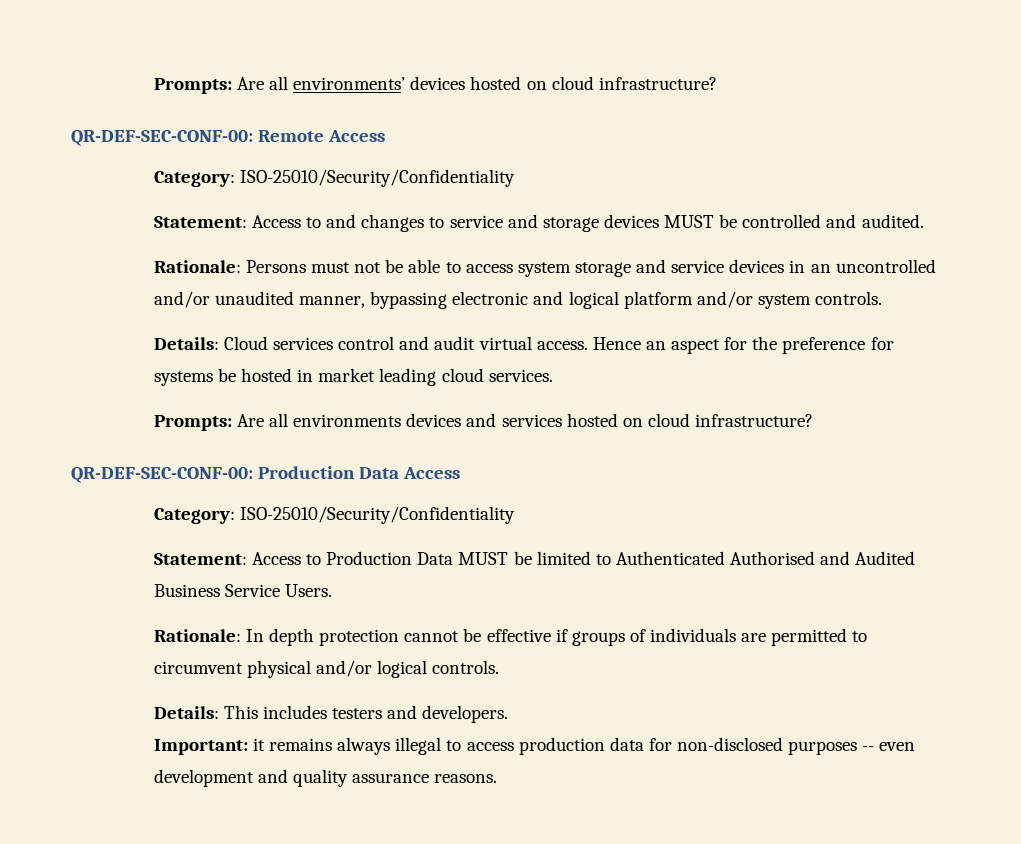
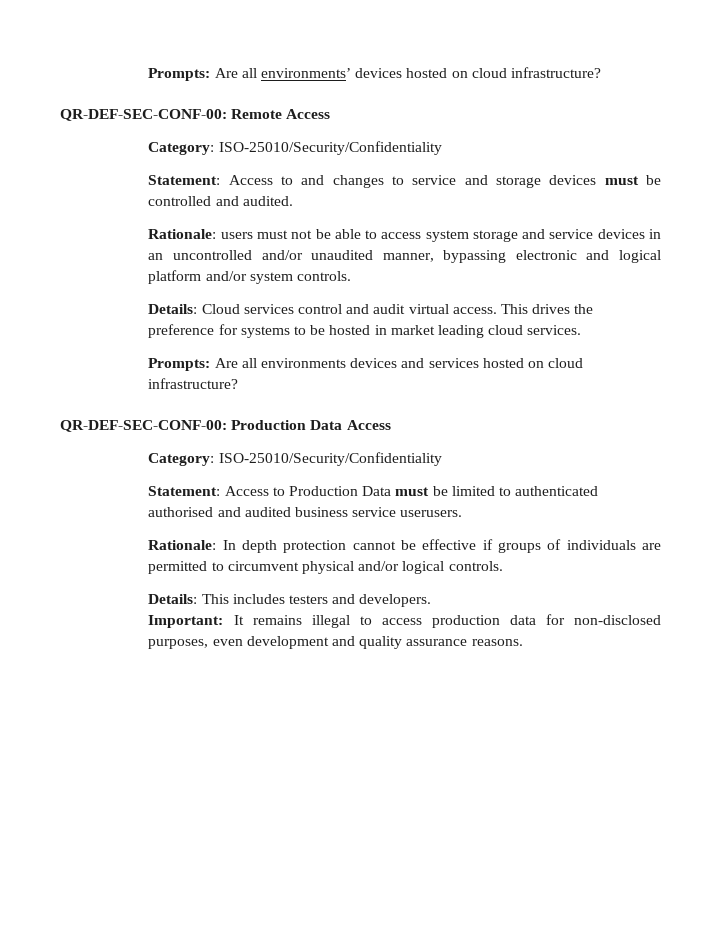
- Statement: Access to and changes to service and storage devices MUST be controlled and audited.
+ Statement: Access to and changes to service and storage devices must be controlled and audited.
- Rationale: Persons must not be able to access system storage and service devices in an uncontrolled and/or unaudited manner, bypassing electronic and logical platform and/or system controls.
+ Rationale: users must not be able to access system storage and service devices in an uncontrolled and/or unaudited manner, bypassing electronic and logical platform and/or system controls.
- Hence an aspect for the preference for systems be hosted in market leading cloud services.
+ This drives the preference for systems to be hosted in market leading cloud services.
- Statement: Access to Production Data MUST be limited to Authenticated Authorised and Audited Business Service Users.
+ Statement: Access to Production Data must be limited to authenticated authorised and audited business service userusers.
- Important: it remains always illegal to access production data for non-disclosed purposes -- even development and quality assurance reasons.
+ Important: It remains illegal to access production data for non-disclosed purposes, even development and quality assurance reasons.

